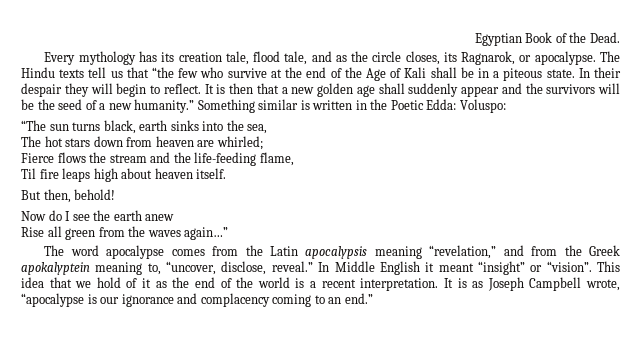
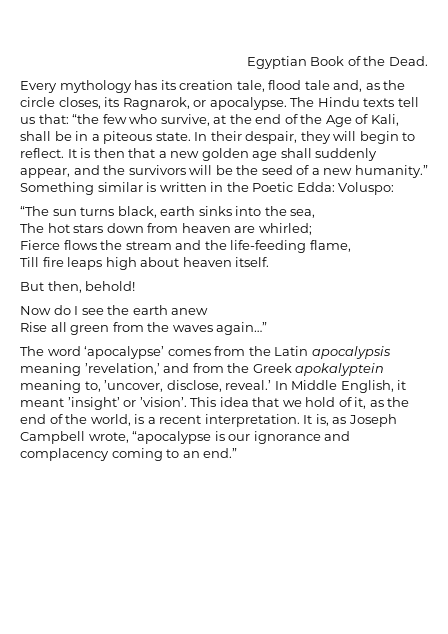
- Every mythology has its creation tale, flood tale, and as the circle closes, its Ragnarok, or apocalypse.
+ Every mythology has its creation tale, flood tale and, as the circle closes, its Ragnarok, or apocalypse.
- The Hindu texts tell us that “the few who survive at the end of the Age of Kali shall be in a piteous state.
+ The Hindu texts tell us that: “the few who survive, at the end of the Age of Kali, shall be in a piteous state.
- In their despair they will begin to reflect.
+ In their despair, they will begin to reflect.
- It is then that a new golden age shall suddenly appear and the survivors will be the seed of a new humanity.”
+ It is then that a new golden age shall suddenly appear, and the survivors will be the seed of a new humanity.”
- Til fire leaps high about heaven itself.
+ Till fire leaps high about heaven itself.
- The word apocalypse comes from the Latin apocalypsis meaning “revelation,” and from the Greek apokalyptein meaning to, “uncover, disclose, reveal.”
+ The word ‘apocalypse’ comes from the Latin apocalypsis meaning ’revelation,’ and from the Greek apokalyptein meaning to, ’uncover, disclose, reveal.’
- In Middle English it meant “insight” or “vision”.
+ In Middle English, it meant ’insight’ or ’vision’.
- This idea that we hold of it as the end of the world is a recent interpretation.
+ This idea that we hold of it, as the end of the world, is a recent interpretation.
- It is as Joseph Campbell wrote, “apocalypse is our ignorance and complacency coming to an end.”
+ It is, as Joseph Campbell wrote, “apocalypse is our ignorance and complacency coming to an end.”

